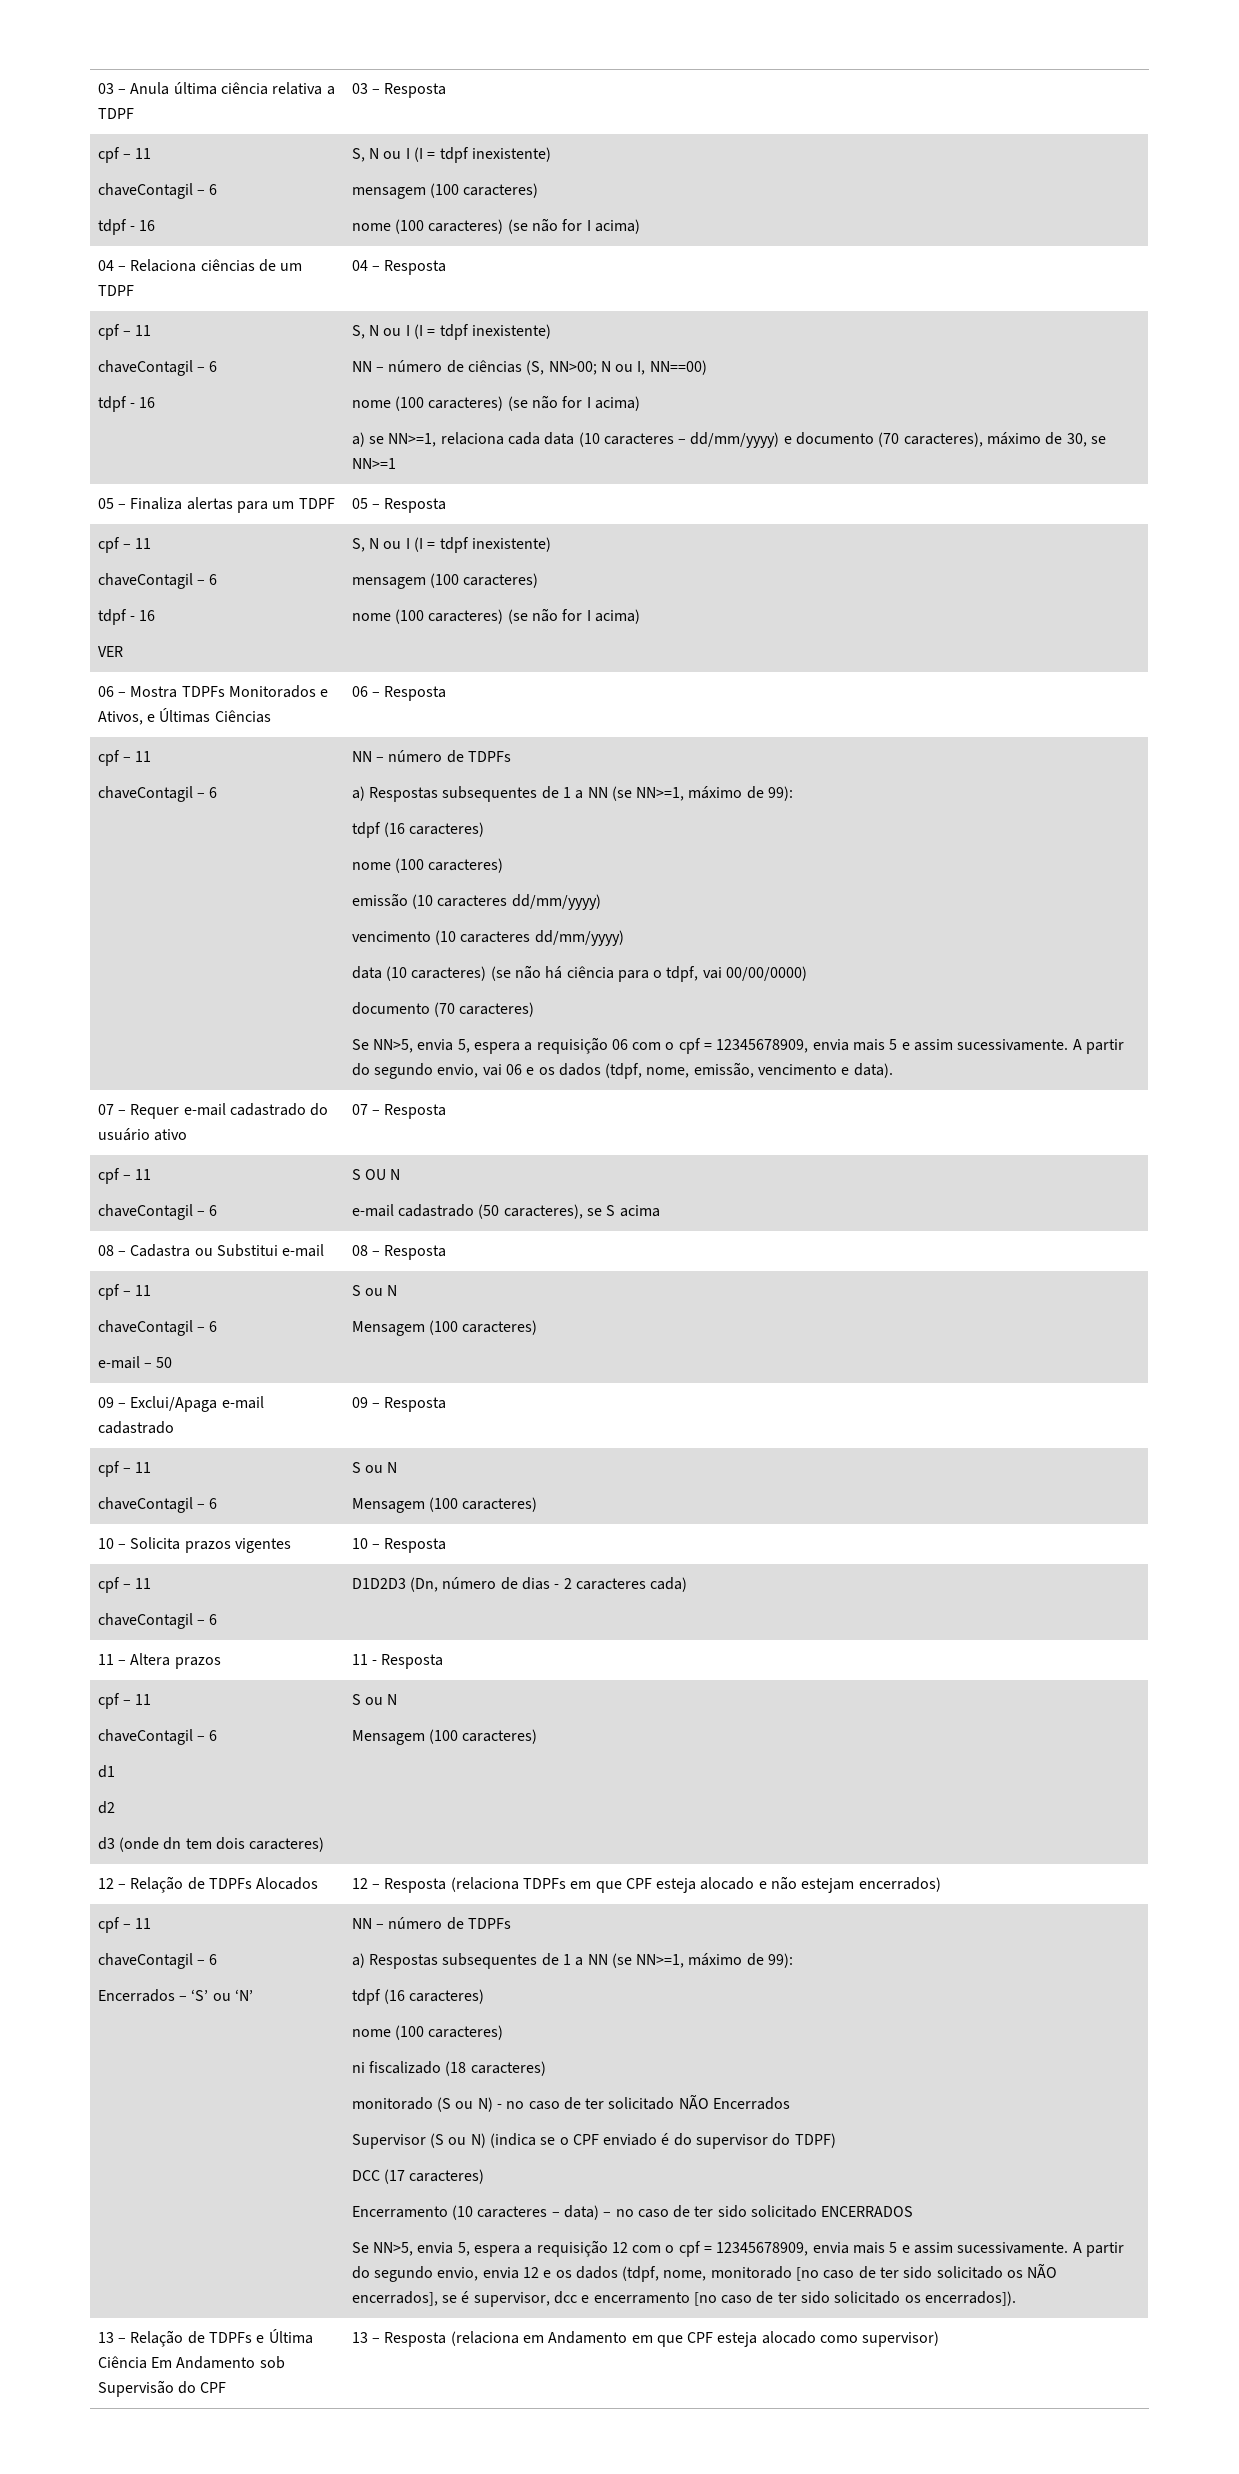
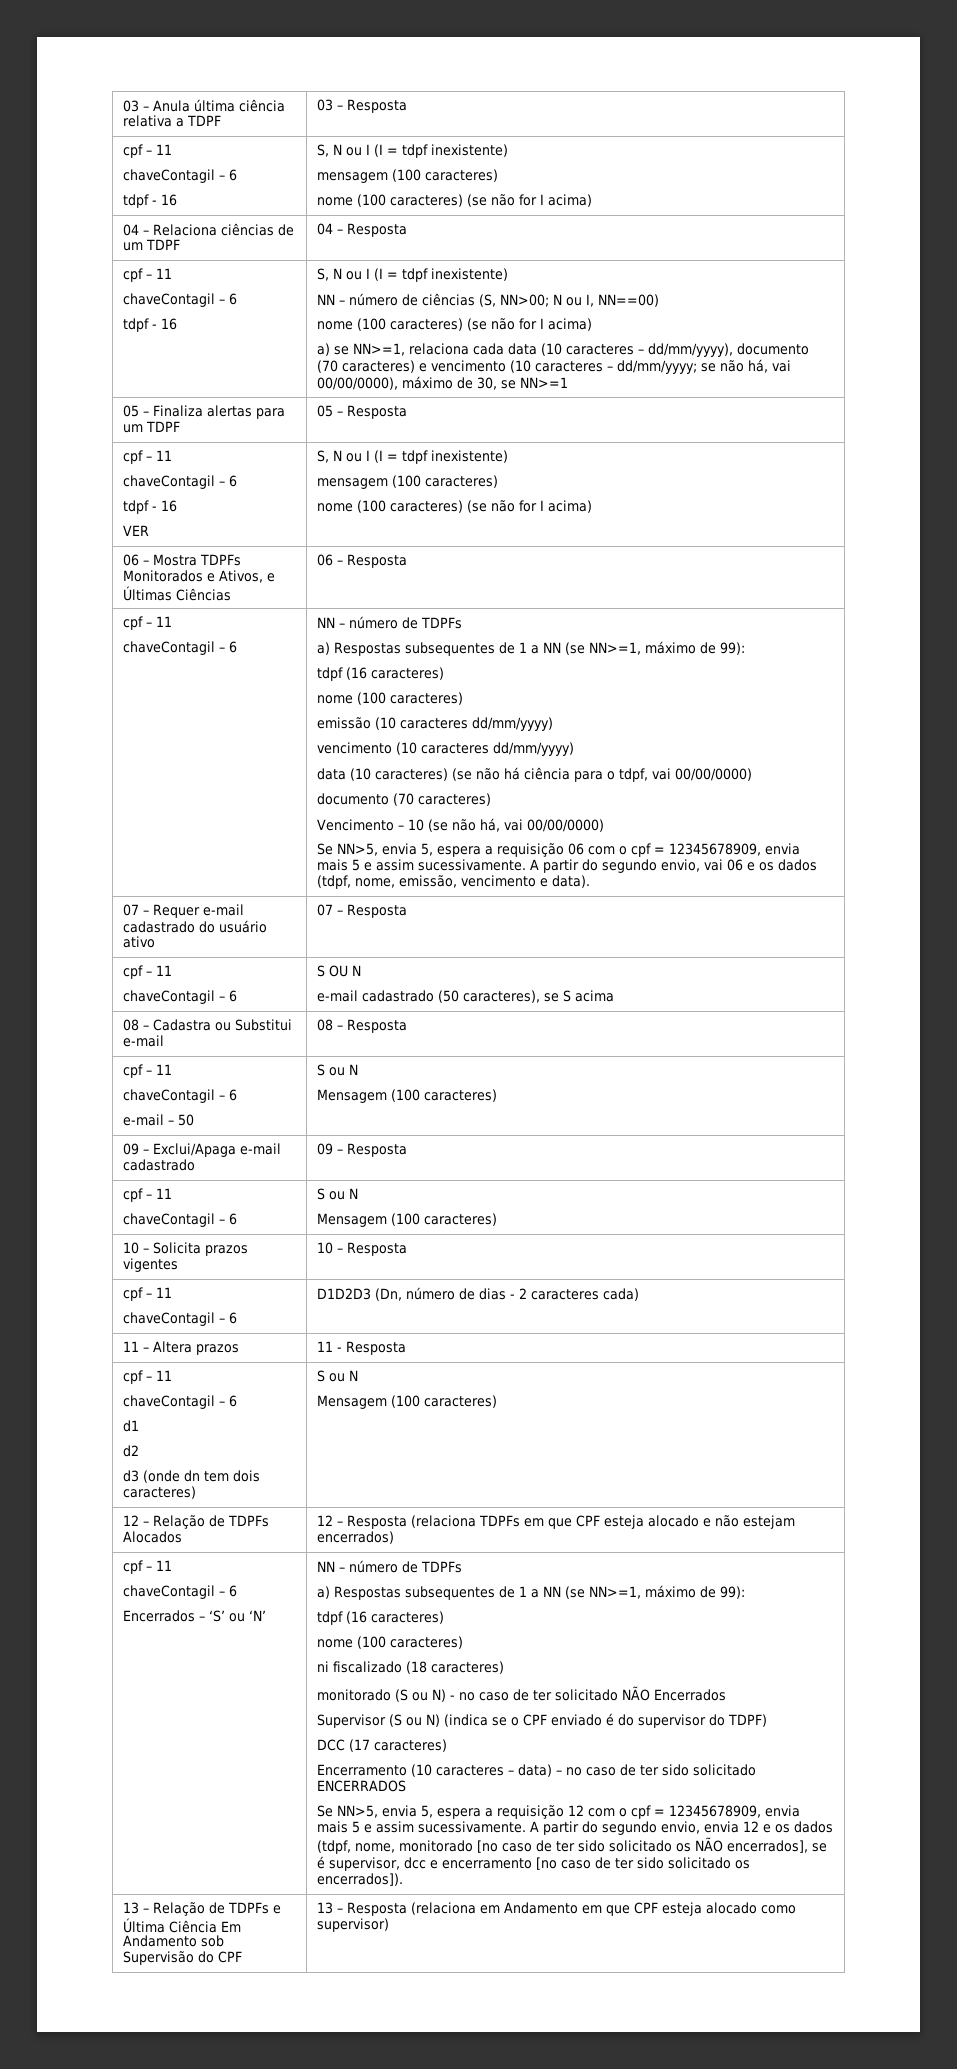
- a) se NN>=1, relaciona cada data (10 caracteres – dd/mm/yyyy) e documento (70 caracteres), máximo de 30, se NN>=1
+ a) se NN>=1, relaciona cada data (10 caracteres – dd/mm/yyyy), documento (70 caracteres) e vencimento (10 caracteres – dd/mm/yyyy; se não há, vai 00/00/0000), máximo de 30, se NN>=1
+ Vencimento – 10 (se não há, vai 00/00/0000)

